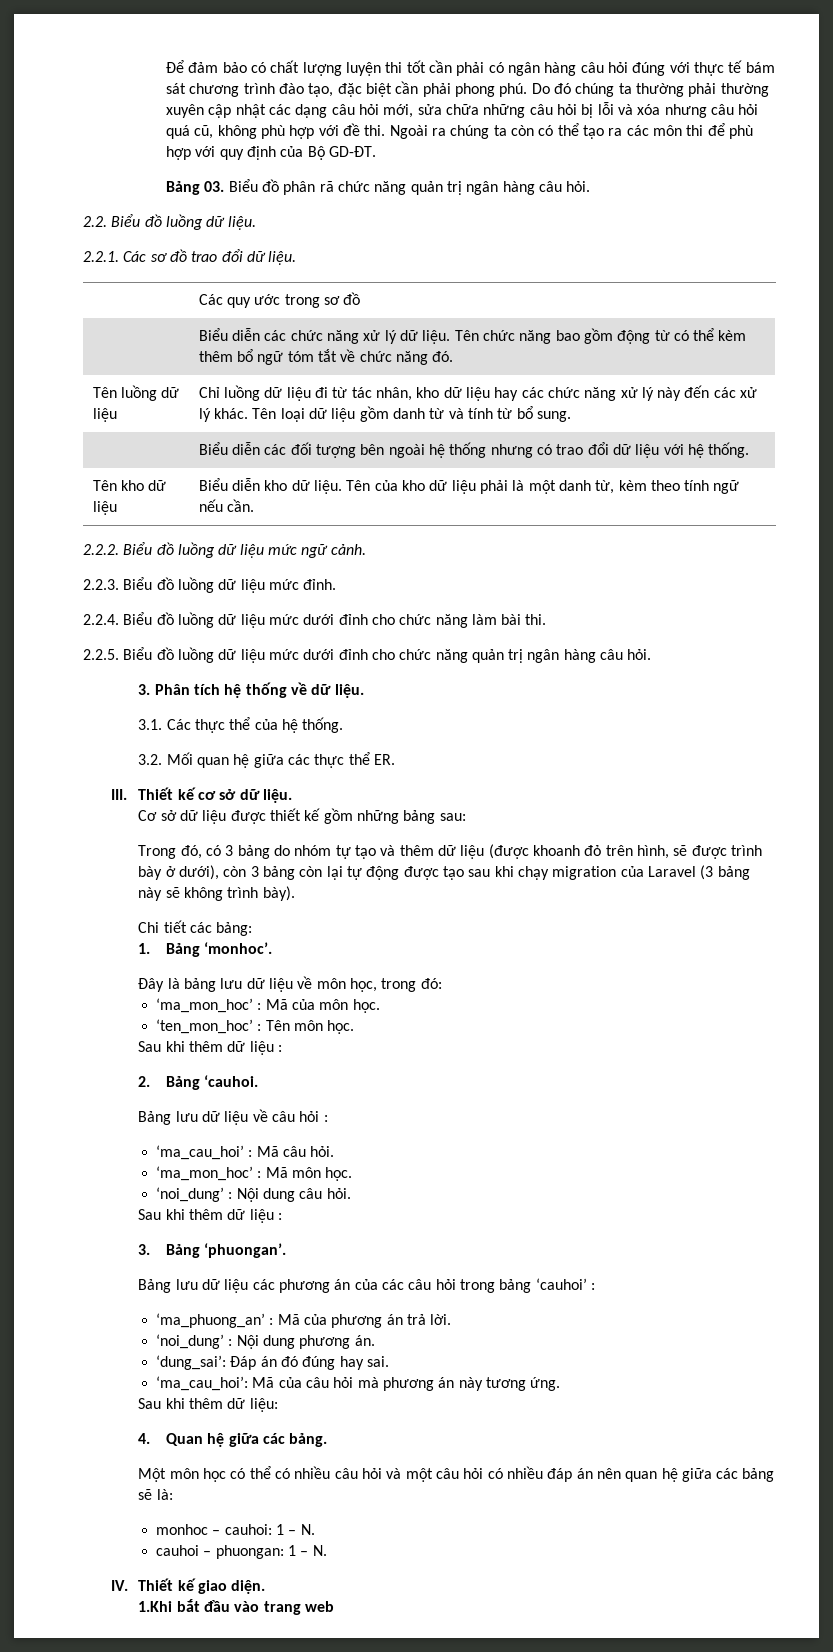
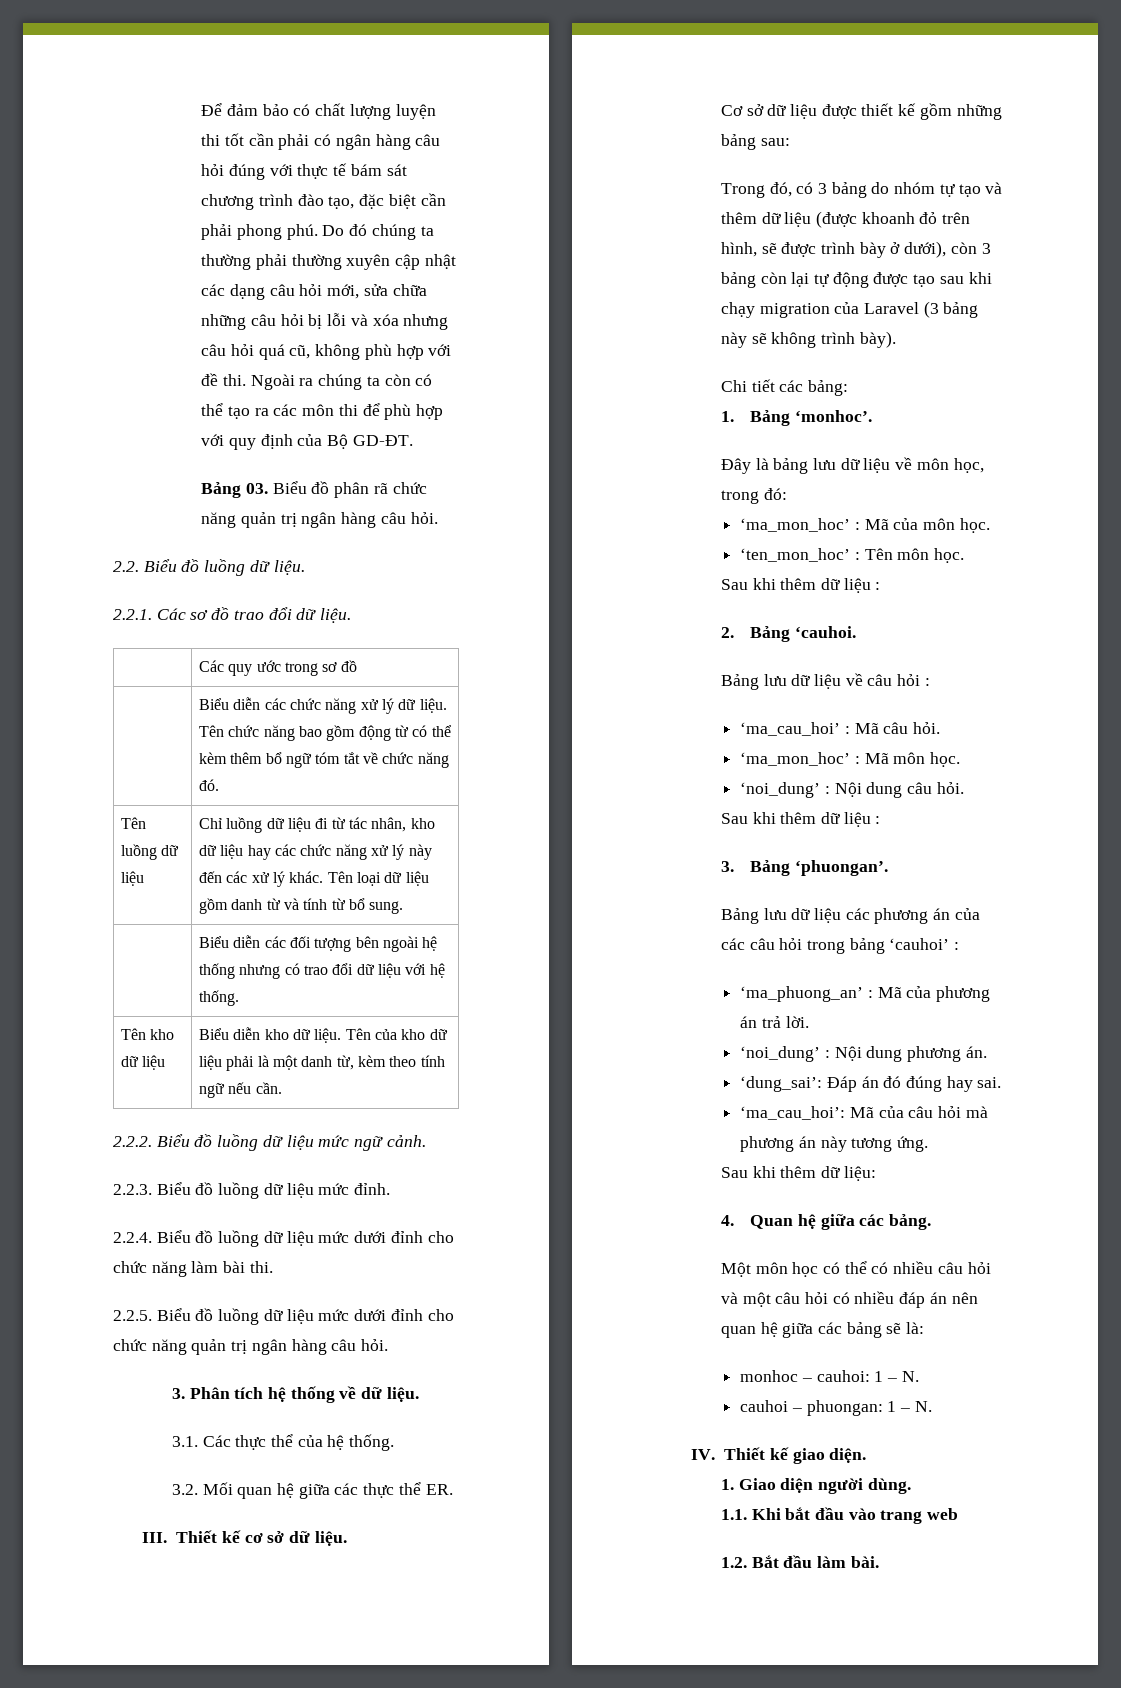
- 1.Khi bắt đầu vào trang web
+ 1. Giao diện người dùng.
+ 1.1. Khi bắt đầu vào trang web
+ 1.2. Bắt đầu làm bài.

